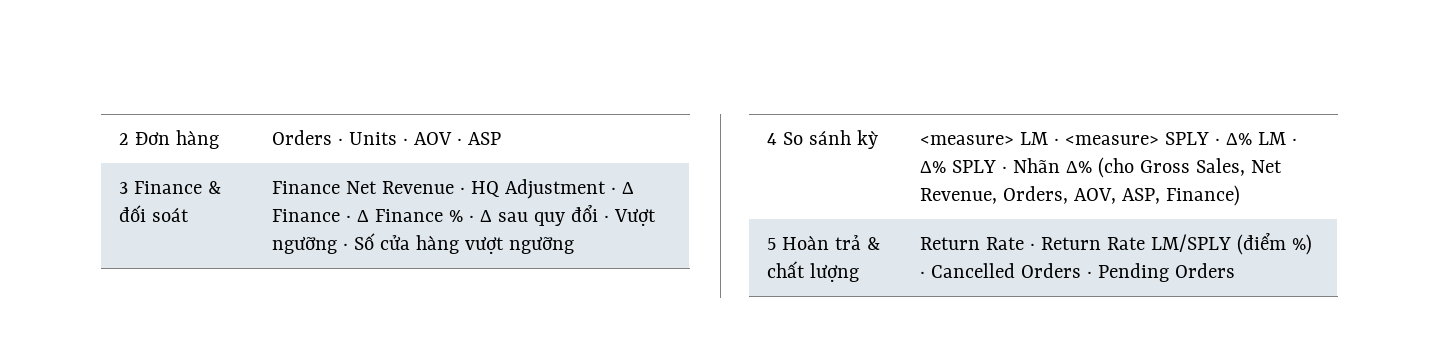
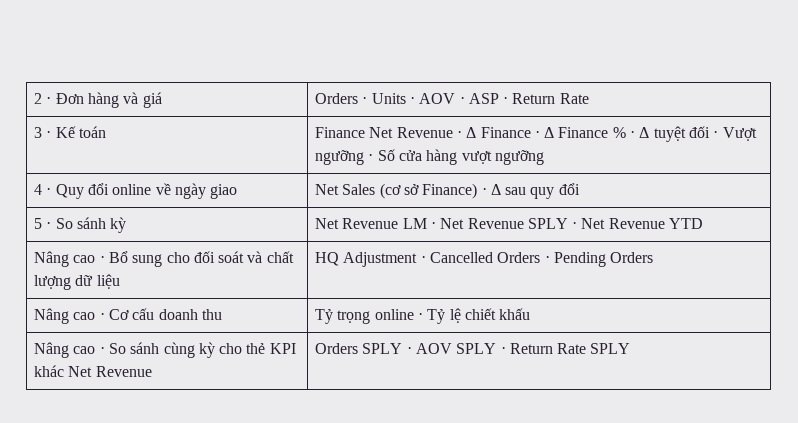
- 2 Đơn hàng | Orders · Units · AOV · ASP
- 3 Finance & đối soát | Finance Net Revenue · HQ Adjustment · Δ Finance · Δ Finance % · Δ sau quy đổi · Vượt ngưỡng · Số cửa hàng vượt ngưỡng
+ 2 · Đơn hàng và giá | Orders · Units · AOV · ASP · Return Rate
+ 3 · Kế toán | Finance Net Revenue · Δ Finance · Δ Finance % · Δ tuyệt đối · Vượt ngưỡng · Số cửa hàng vượt ngưỡng
- 4 So sánh kỳ | <measure> LM · <measure> SPLY · Δ% LM · Δ% SPLY · Nhãn Δ% (cho Gross Sales, Net Revenue, Orders, AOV, ASP, Finance)
- 5 Hoàn trả & chất lượng | Return Rate · Return Rate LM/SPLY (điểm %) · Cancelled Orders · Pending Orders
+ 4 · Quy đổi online về ngày giao | Net Sales (cơ sở Finance) · Δ sau quy đổi
+ 5 · So sánh kỳ | Net Revenue LM · Net Revenue SPLY · Net Revenue YTD
+ Nâng cao · Bổ sung cho đối soát và chất lượng dữ liệu | HQ Adjustment · Cancelled Orders · Pending Orders
+ Nâng cao · Cơ cấu doanh thu | Tỷ trọng online · Tỷ lệ chiết khấu
+ Nâng cao · So sánh cùng kỳ cho thẻ KPI khác Net Revenue | Orders SPLY · AOV SPLY · Return Rate SPLY

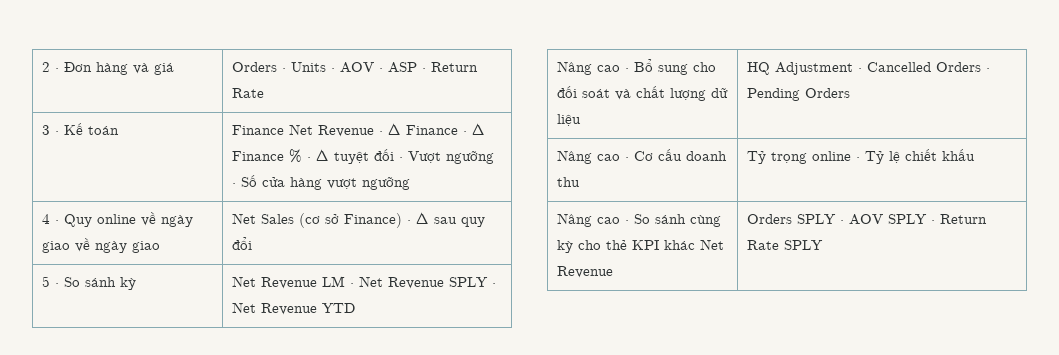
- 4 · Quy đổi online về ngày giao | Net Sales (cơ sở Finance) · Δ sau quy đổi
+ 4 · Quy online về ngày giao về ngày giao | Net Sales (cơ sở Finance) · Δ sau quy đổi

